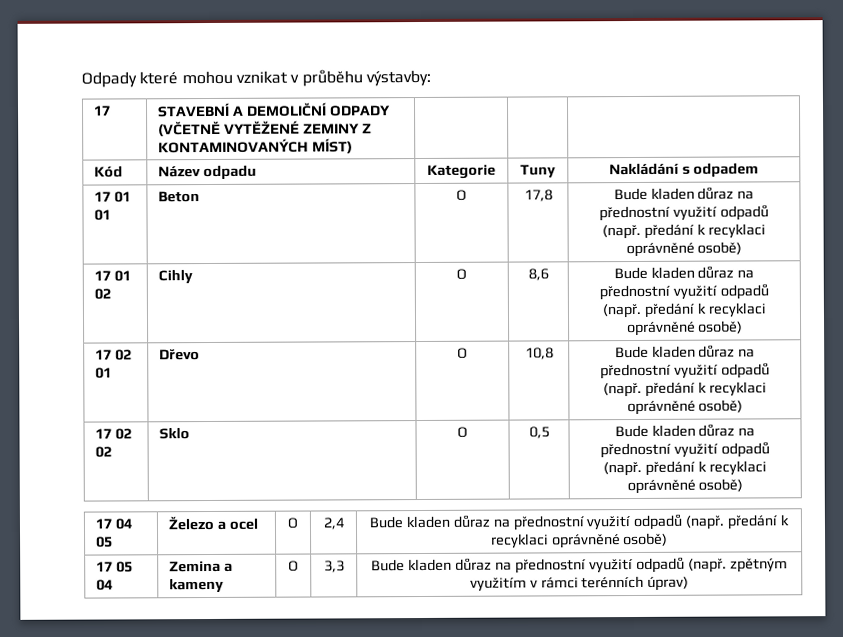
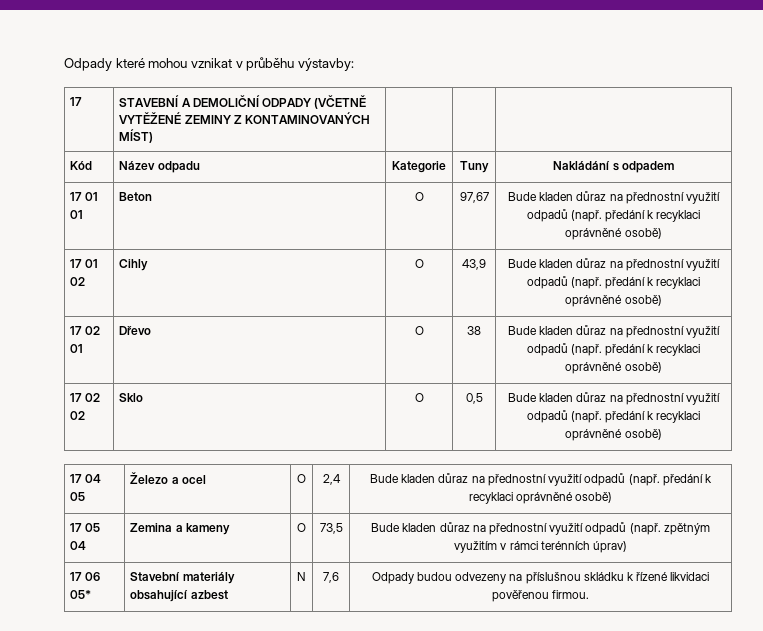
- 17 01 01 | Beton | O | 17,8 | Bude kladen důraz na přednostní využití odpadů (např. předání k recyklaci oprávněné osobě)
+ 17 01 01 | Beton | O | 97,67 | Bude kladen důraz na přednostní využití odpadů (např. předání k recyklaci oprávněné osobě)
- 17 01 02 | Cihly | O | 8,6 | Bude kladen důraz na přednostní využití odpadů (např. předání k recyklaci oprávněné osobě)
+ 17 01 02 | Cihly | O | 43,9 | Bude kladen důraz na přednostní využití odpadů (např. předání k recyklaci oprávněné osobě)
- 17 02 01 | Dřevo | O | 10,8 | Bude kladen důraz na přednostní využití odpadů (např. předání k recyklaci oprávněné osobě)
+ 17 02 01 | Dřevo | O | 38 | Bude kladen důraz na přednostní využití odpadů (např. předání k recyklaci oprávněné osobě)
- 17 05 04 | Zemina a kameny | O | 3,3 | Bude kladen důraz na přednostní využití odpadů (např. zpětným využitím v rámci terénních úprav)
+ 17 05 04 | Zemina a kameny | O | 73,5 | Bude kladen důraz na přednostní využití odpadů (např. zpětným využitím v rámci terénních úprav)
+ 17 06 05* | Stavební materiály obsahující azbest | N | 7,6 | Odpady budou odvezeny na příslušnou skládku k řízené likvidaci pověřenou firmou.

